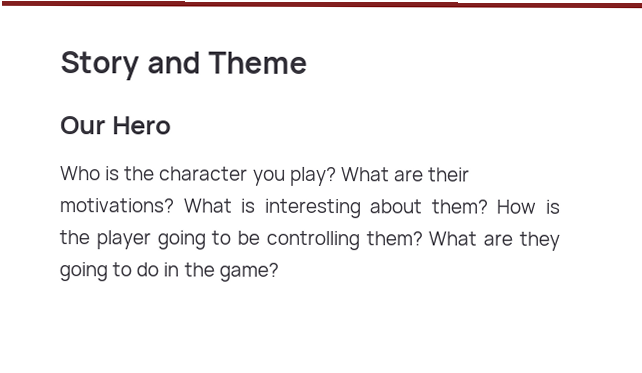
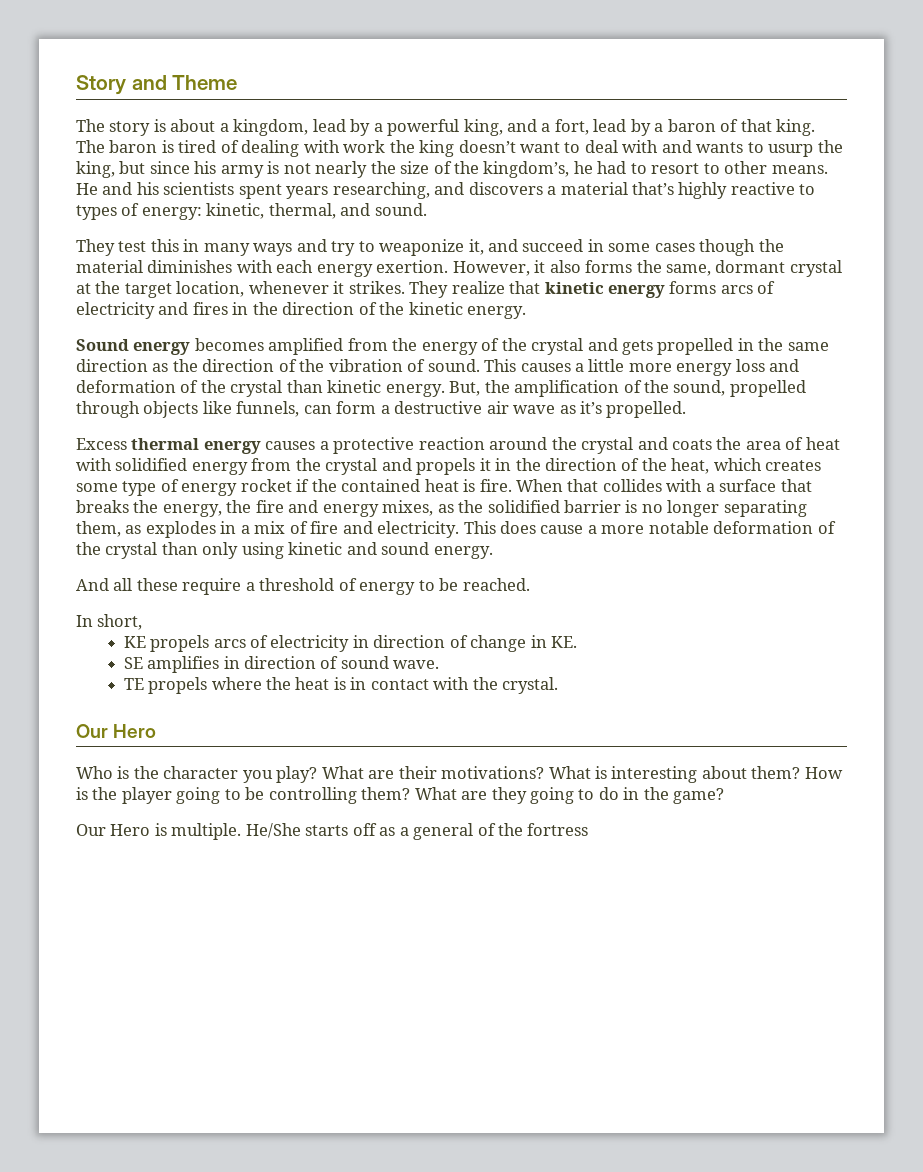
+ The story is about a kingdom, lead by a powerful king, and a fort, lead by a baron of that king. The baron is tired of dealing with work the king doesn’t want to deal with and wants to usurp the king, but since his army is not nearly the size of the kingdom’s, he had to resort to other means. He and his scientists spent years researching, and discovers a material that’s highly reactive to types of energy: kinetic, thermal, and sound.
+ They test this in many ways and try to weaponize it, and succeed in some cases though the material diminishes with each energy exertion. However, it also forms the same, dormant crystal at the target location, whenever it strikes. They realize that kinetic energy forms arcs of electricity and fires in the direction of the kinetic energy.
+ Sound energy becomes amplified from the energy of the crystal and gets propelled in the same direction as the direction of the vibration of sound. This causes a little more energy loss and deformation of the crystal than kinetic energy. But, the amplification of the sound, propelled through objects like funnels, can form a destructive air wave as it’s propelled.
+ Excess thermal energy causes a protective reaction around the crystal and coats the area of heat with solidified energy from the crystal and propels it in the direction of the heat, which creates some type of energy rocket if the contained heat is fire. When that collides with a surface that breaks the energy, the fire and energy mixes, as the solidified barrier is no longer separating them, as explodes in a mix of fire and electricity. This does cause a more notable deformation of the crystal than only using kinetic and sound energy.
+ And all these require a threshold of energy to be reached.
+ In short,
+ KE propels arcs of electricity in direction of change in KE.
+ SE amplifies in direction of sound wave.
+ TE propels where the heat is in contact with the crystal.
+ Our Hero is multiple. He/She starts off as a general of the fortress

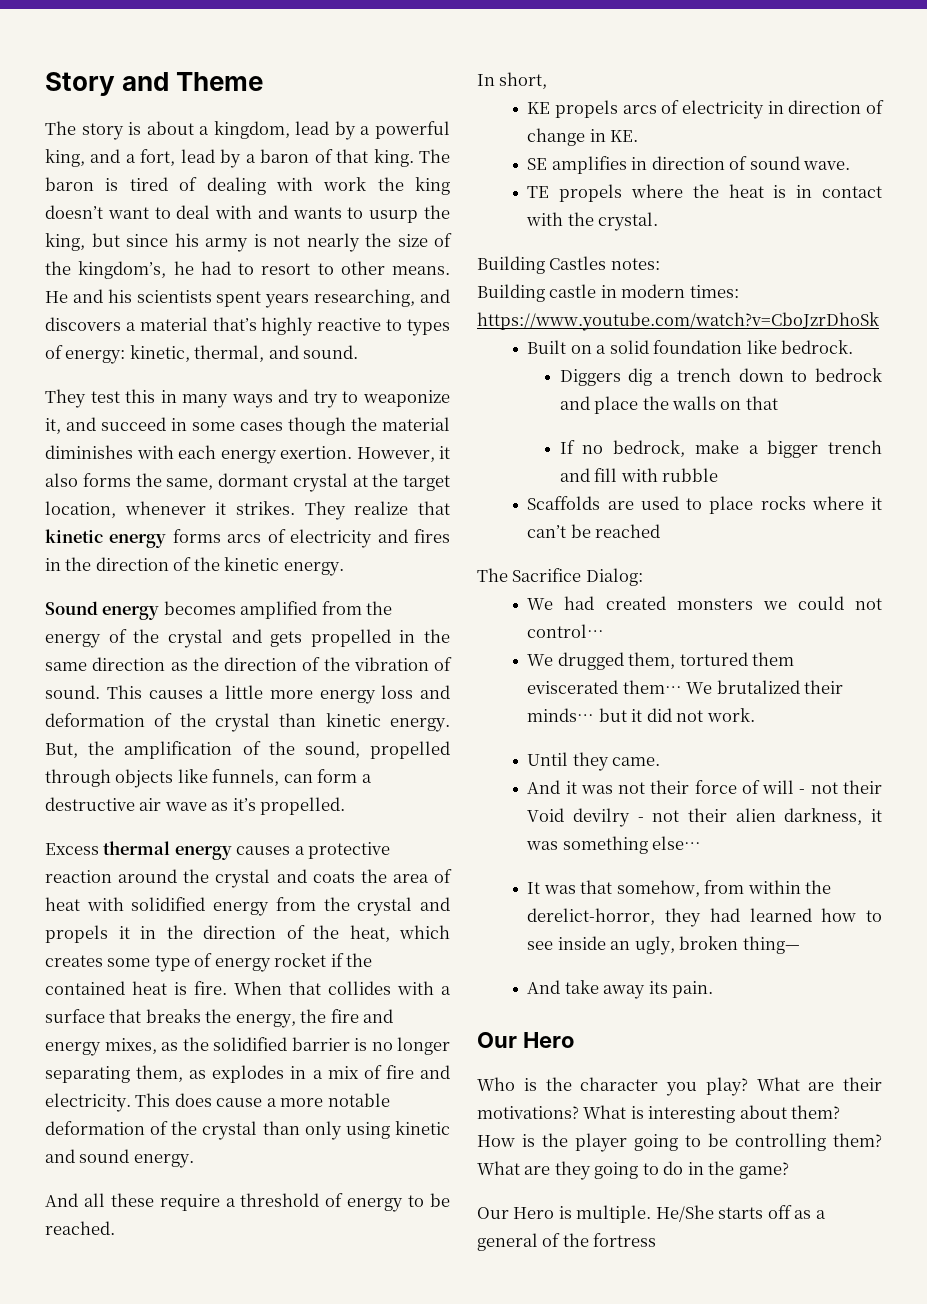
+ Building Castles notes:
+ Building castle in modern times: https://www.youtube.com/watch?v=CboJzrDhoSk
+ Built on a solid foundation like bedrock.
+ Diggers dig a trench down to bedrock and place the walls on that
+ If no bedrock, make a bigger trench and fill with rubble
+ Scaffolds are used to place rocks where it can’t be reached
+ The Sacrifice Dialog:
+ We had created monsters we could not control…
+ We drugged them, tortured them eviscerated them… We brutalized their minds… but it did not work.
+ Until they came.
+ And it was not their force of will - not their Void devilry - not their alien darkness, it was something else…
+ It was that somehow, from within the derelict-horror, they had learned how to see inside an ugly, broken thing—
+ And take away its pain.

